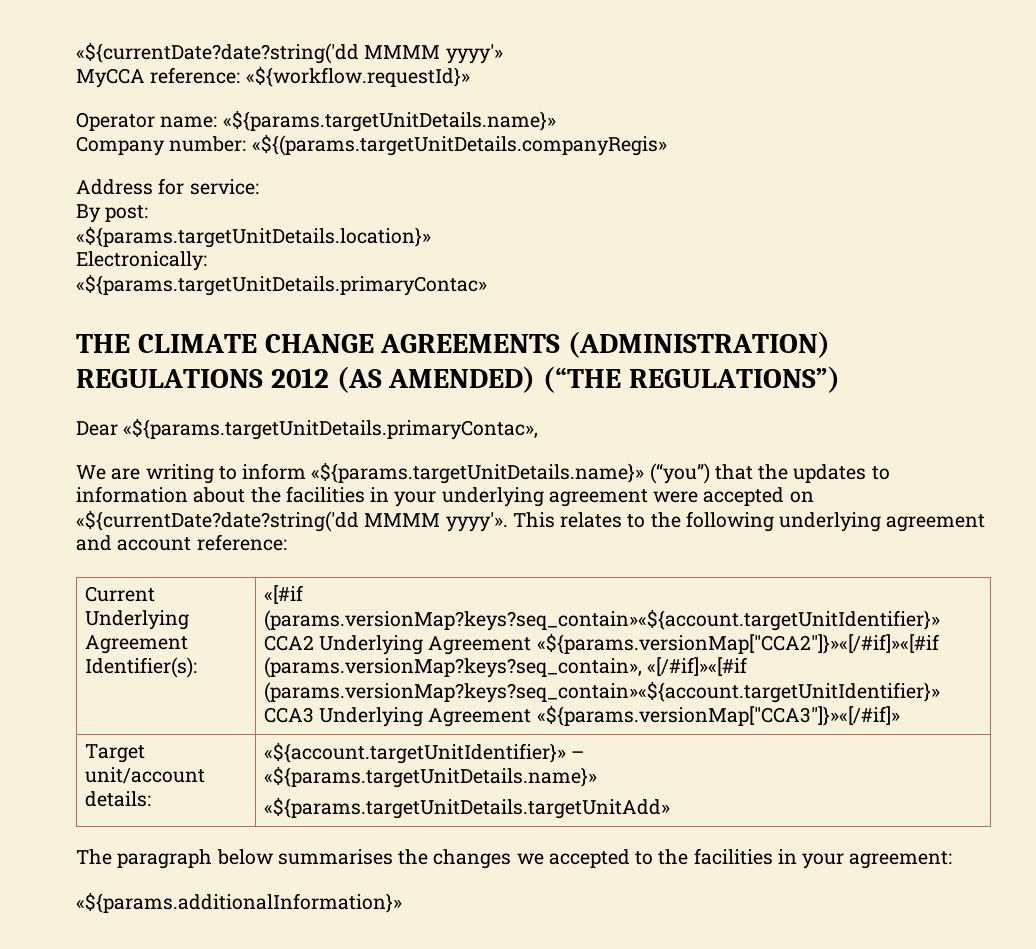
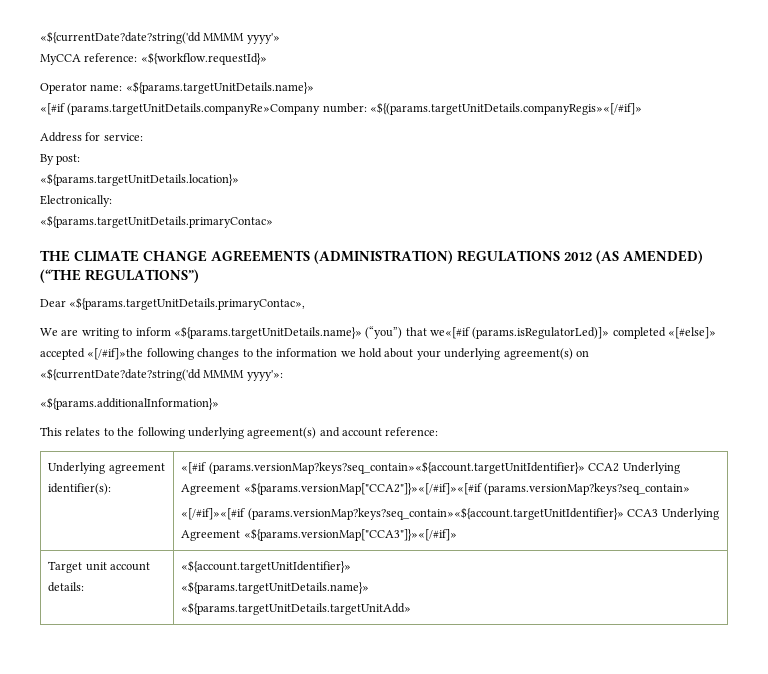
- Company number: «${(params.targetUnitDetails.companyRegis»
+ «[#if (params.targetUnitDetails.companyRe»Company number: «${(params.targetUnitDetails.companyRegis»«[/#if]»
- We are writing to inform «${params.targetUnitDetails.name}» (“you”) that the updates to information about the facilities in your underlying agreement were accepted on «${currentDate?date?string('dd MMMM yyyy'». This relates to the following underlying agreement and account reference:
+ We are writing to inform «${params.targetUnitDetails.name}» (“you”) that we«[#if (params.isRegulatorLed)]» completed «[#else]» accepted «[/#if]»the following changes to the information we hold about your underlying agreement(s) on «${currentDate?date?string('dd MMMM yyyy'»:
+ «${params.additionalInformation}»
+ This relates to the following underlying agreement(s) and account reference:
- Current Underlying Agreement Identifier(s): | «[#if (params.versionMap?keys?seq_contain»«${account.targetUnitIdentifier}» CCA2 Underlying Agreement «${params.versionMap["CCA2"]}»«[/#if]»«[#if (params.versionMap?keys?seq_contain», «[/#if]»«[#if (params.versionMap?keys?seq_contain»«${account.targetUnitIdentifier}» CCA3 Underlying Agreement «${params.versionMap["CCA3"]}»«[/#if]»
+ Underlying agreement identifier(s): | «[#if (params.versionMap?keys?seq_contain»«${account.targetUnitIdentifier}» CCA2 Underlying Agreement «${params.versionMap["CCA2"]}»«[/#if]»«[#if (params.versionMap?keys?seq_contain»
+ «[/#if]»«[#if (params.versionMap?keys?seq_contain»«${account.targetUnitIdentifier}» CCA3 Underlying Agreement «${params.versionMap["CCA3"]}»«[/#if]»
- Target unit/account details: | «${account.targetUnitIdentifier}» –
+ Target unit account details: | «${account.targetUnitIdentifier}»
- The paragraph below summarises the changes we accepted to the facilities in your agreement:
- «${params.additionalInformation}»

